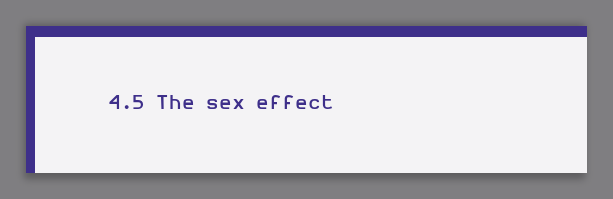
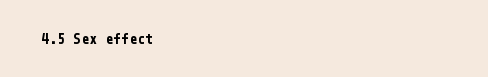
- 4.5 The sex effect
+ 4.5 Sex effect

